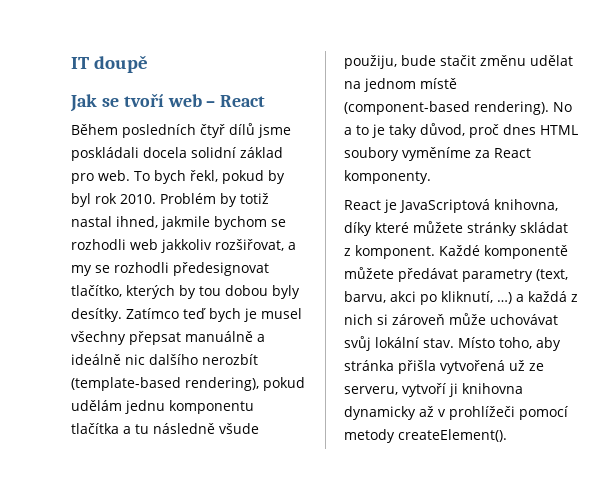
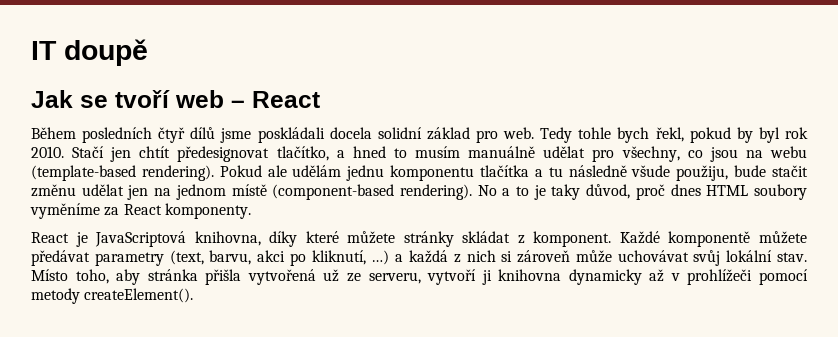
- To bych řekl, pokud by byl rok 2010.
+ Tedy tohle bych řekl, pokud by byl rok 2010.
- Problém by totiž nastal ihned, jakmile bychom se rozhodli web jakkoliv rozšiřovat, a my se rozhodli předesignovat tlačítko, kterých by tou dobou byly desítky. Zatímco teď bych je musel všechny přepsat manuálně a ideálně nic dalšího nerozbít (template-based rendering), pokud udělám jednu komponentu tlačítka a tu následně všude použiju, bude stačit změnu udělat na jednom místě (component-based rendering).
+ Stačí jen chtít předesignovat tlačítko, a hned to musím manuálně udělat pro všechny, co jsou na webu (template-based rendering). Pokud ale udělám jednu komponentu tlačítka a tu následně všude použiju, bude stačit změnu udělat jen na jednom místě (component-based rendering).

